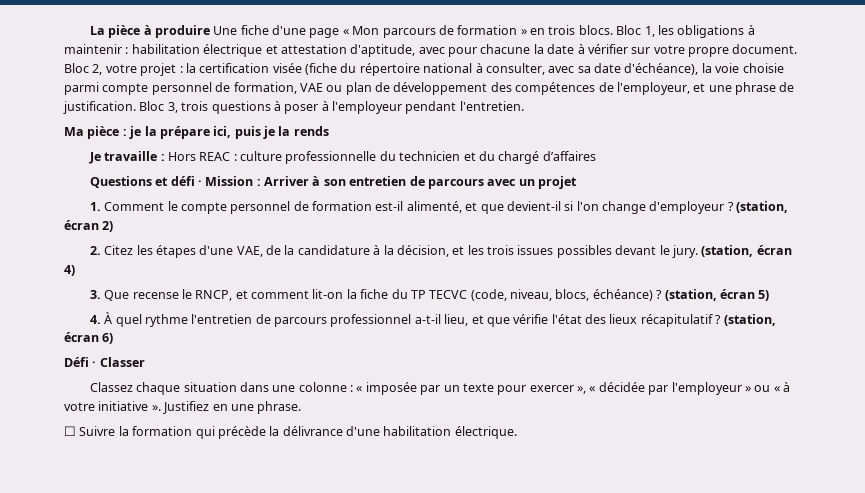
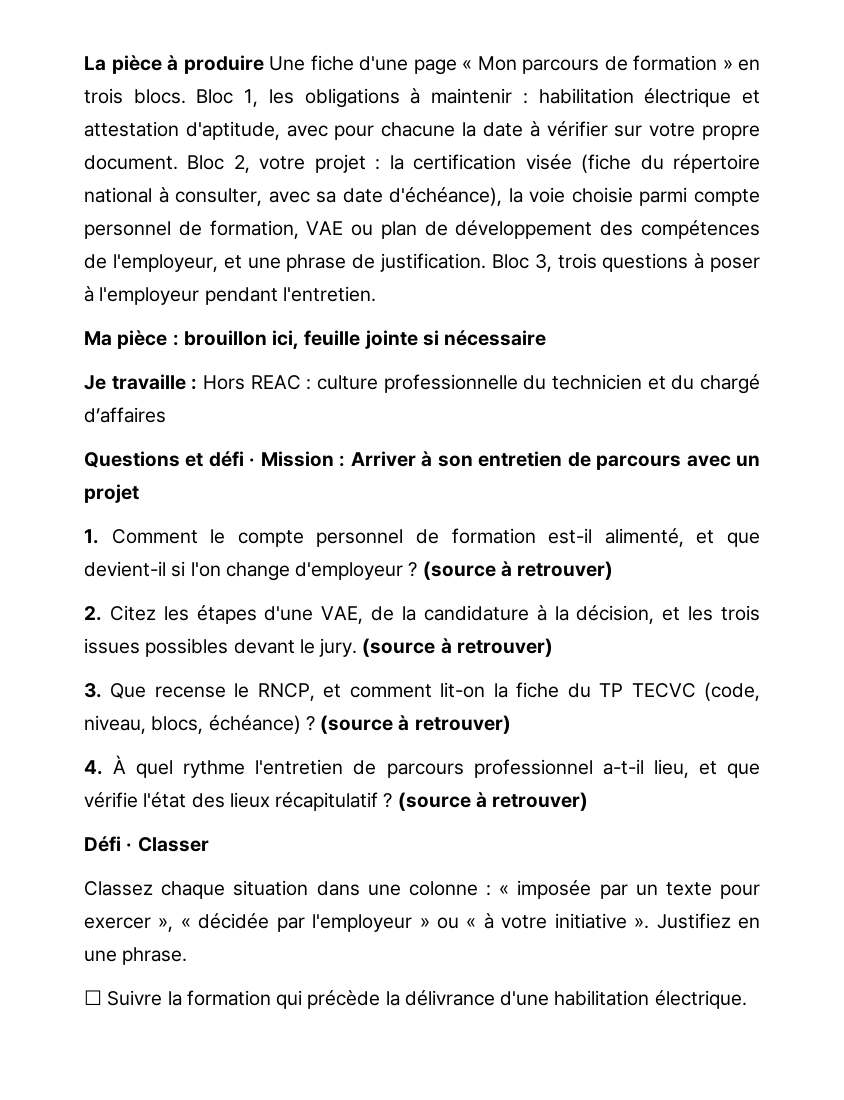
- Ma pièce : je la prépare ici, puis je la rends
+ Ma pièce : brouillon ici, feuille jointe si nécessaire
- 1. Comment le compte personnel de formation est-il alimenté, et que devient-il si l'on change d'employeur ? (station, écran 2)
+ 1. Comment le compte personnel de formation est-il alimenté, et que devient-il si l'on change d'employeur ? (source à retrouver)
- 2. Citez les étapes d'une VAE, de la candidature à la décision, et les trois issues possibles devant le jury. (station, écran 4)
+ 2. Citez les étapes d'une VAE, de la candidature à la décision, et les trois issues possibles devant le jury. (source à retrouver)
- 3. Que recense le RNCP, et comment lit-on la fiche du TP TECVC (code, niveau, blocs, échéance) ? (station, écran 5)
+ 3. Que recense le RNCP, et comment lit-on la fiche du TP TECVC (code, niveau, blocs, échéance) ? (source à retrouver)
- 4. À quel rythme l'entretien de parcours professionnel a-t-il lieu, et que vérifie l'état des lieux récapitulatif ? (station, écran 6)
+ 4. À quel rythme l'entretien de parcours professionnel a-t-il lieu, et que vérifie l'état des lieux récapitulatif ? (source à retrouver)

